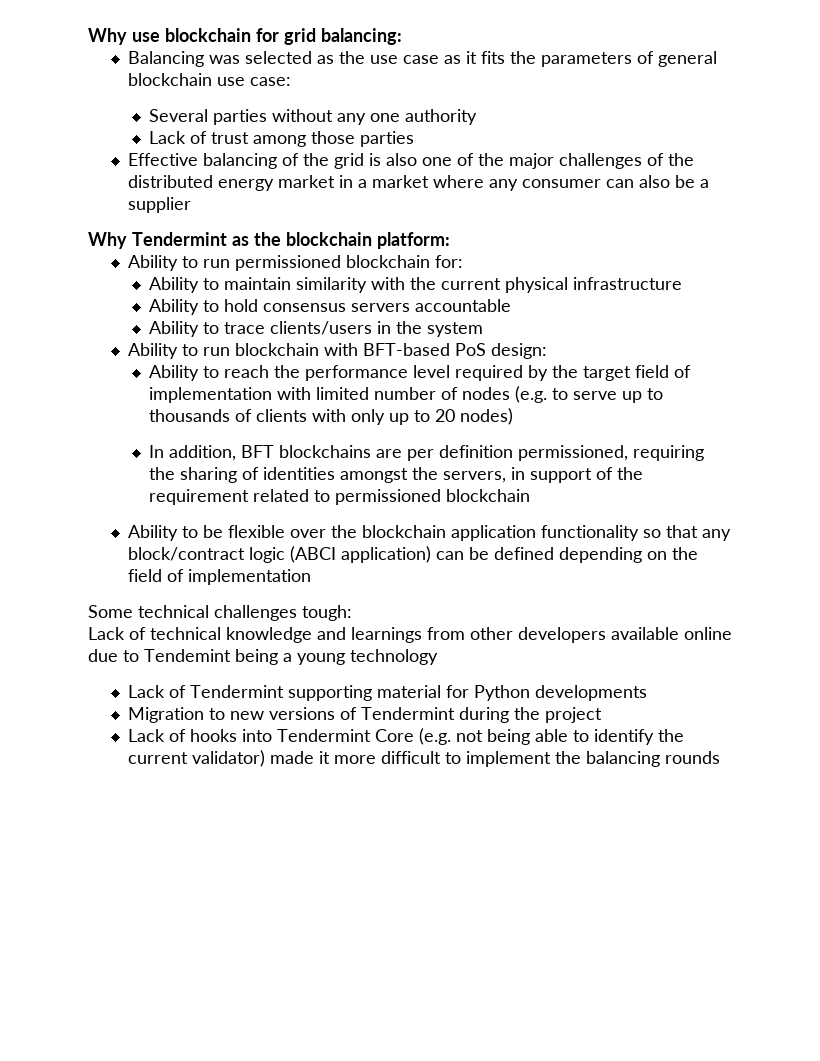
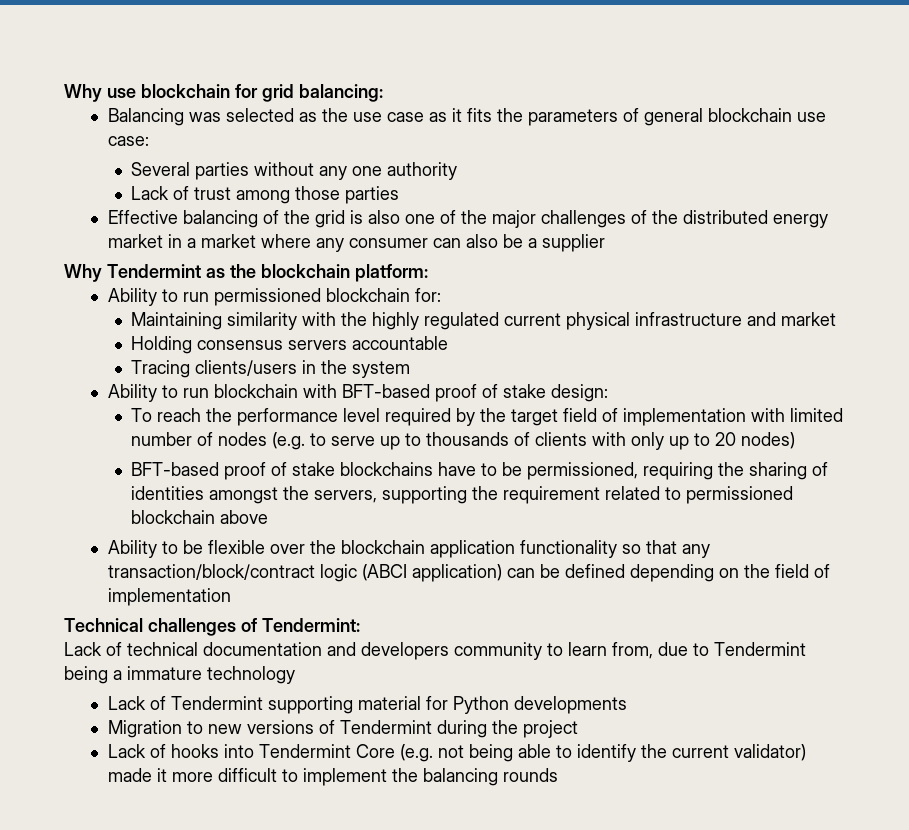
- Ability to maintain similarity with the current physical infrastructure
- Ability to hold consensus servers accountable
+ Maintaining similarity with the highly regulated current physical infrastructure and market
+ Holding consensus servers accountable
- Ability to trace clients/users in the system
+ Tracing clients/users in the system
- Ability to run blockchain with BFT-based PoS design:
+ Ability to run blockchain with BFT-based proof of stake design:
- Ability to reach the performance level required by the target field of implementation with limited number of nodes (e.g. to serve up to thousands of clients with only up to 20 nodes)
+ To reach the performance level required by the target field of implementation with limited number of nodes (e.g. to serve up to thousands of clients with only up to 20 nodes)
- In addition, BFT blockchains are per definition permissioned, requiring the sharing of identities amongst the servers, in support of the requirement related to permissioned blockchain
+ BFT-based proof of stake blockchains have to be permissioned, requiring the sharing of identities amongst the servers, supporting the requirement related to permissioned blockchain above
- Ability to be flexible over the blockchain application functionality so that any block/contract logic (ABCI application) can be defined depending on the field of implementation
+ Ability to be flexible over the blockchain application functionality so that any transaction/block/contract logic (ABCI application) can be defined depending on the field of implementation
- Some technical challenges tough:
+ Technical challenges of Tendermint:
- Lack of technical knowledge and learnings from other developers available online due to Tendemint being a young technology
+ Lack of technical documentation and developers community to learn from, due to Tendermint being a immature technology

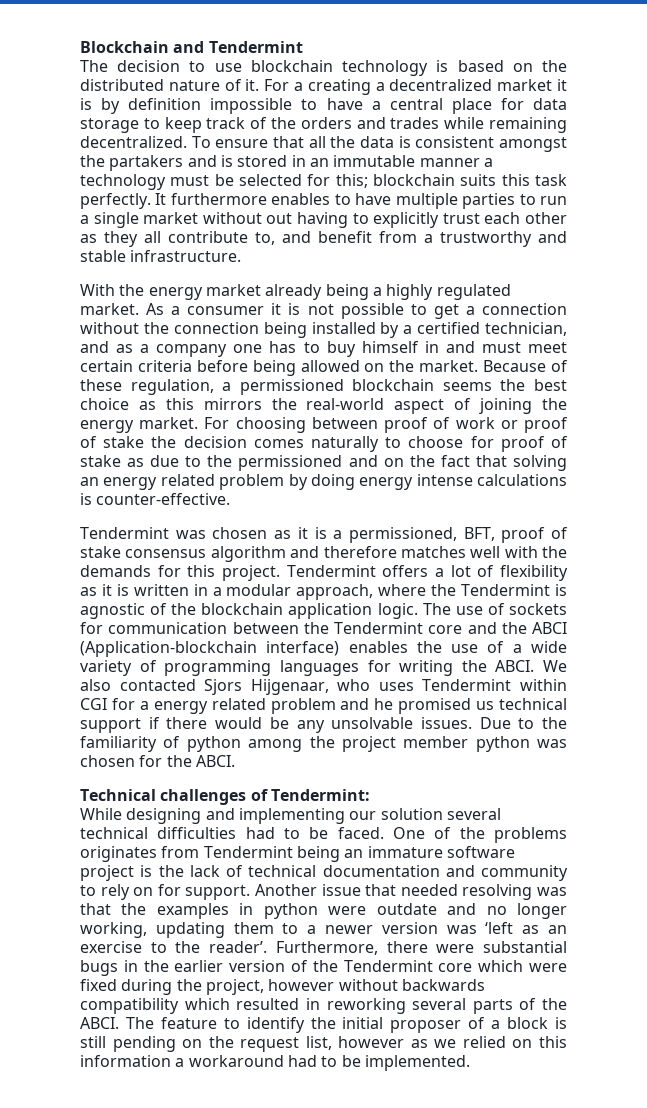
- Why use blockchain for grid balancing:
- Balancing was selected as the use case as it fits the parameters of general blockchain use case:
- Several parties without any one authority
- Lack of trust among those parties
- Effective balancing of the grid is also one of the major challenges of the distributed energy market in a market where any consumer can also be a supplier
- Why Tendermint as the blockchain platform:
- Ability to run permissioned blockchain for:
- Maintaining similarity with the highly regulated current physical infrastructure and market
- Holding consensus servers accountable
- Tracing clients/users in the system
- Ability to run blockchain with BFT-based proof of stake design:
- To reach the performance level required by the target field of implementation with limited number of nodes (e.g. to serve up to thousands of clients with only up to 20 nodes)
- BFT-based proof of stake blockchains have to be permissioned, requiring the sharing of identities amongst the servers, supporting the requirement related to permissioned blockchain above
- Ability to be flexible over the blockchain application functionality so that any transaction/block/contract logic (ABCI application) can be defined depending on the field of implementation
+ Blockchain and Tendermint
+ The decision to use blockchain technology is based on the distributed nature of it. For a creating a decentralized market it is by definition impossible to have a central place for data storage to keep track of the orders and trades while remaining decentralized. To ensure that all the data is consistent amongst the partakers and is stored in an immutable manner a technology must be selected for this; blockchain suits this task perfectly. It furthermore enables to have multiple parties to run a single market without out having to explicitly trust each other as they all contribute to, and benefit from a trustworthy and stable infrastructure.
+ With the energy market already being a highly regulated market. As a consumer it is not possible to get a connection without the connection being installed by a certified technician, and as a company one has to buy himself in and must meet certain criteria before being allowed on the market. Because of these regulation, a permissioned blockchain seems the best choice as this mirrors the real-world aspect of joining the energy market. For choosing between proof of work or proof of stake the decision comes naturally to choose for proof of stake as due to the permissioned and on the fact that solving an energy related problem by doing energy intense calculations is counter-effective.
+ Tendermint was chosen as it is a permissioned, BFT, proof of stake consensus algorithm and therefore matches well with the demands for this project. Tendermint offers a lot of flexibility as it is written in a modular approach, where the Tendermint is agnostic of the blockchain application logic. The use of sockets for communication between the Tendermint core and the ABCI (Application-blockchain interface) enables the use of a wide variety of programming languages for writing the ABCI. We also contacted Sjors Hijgenaar, who uses Tendermint within CGI for a energy related problem and he promised us technical support if there would be any unsolvable issues. Due to the familiarity of python among the project member python was chosen for the ABCI.
  Technical challenges of Tendermint:
- Lack of technical documentation and developers community to learn from, due to Tendermint being a immature technology
- Lack of Tendermint supporting material for Python developments
- Migration to new versions of Tendermint during the project
- Lack of hooks into Tendermint Core (e.g. not being able to identify the current validator) made it more difficult to implement the balancing rounds
+ While designing and implementing our solution several technical difficulties had to be faced. One of the problems originates from Tendermint being an immature software project is the lack of technical documentation and community to rely on for support. Another issue that needed resolving was that the examples in python were outdate and no longer working, updating them to a newer version was ‘left as an exercise to the reader’. Furthermore, there were substantial bugs in the earlier version of the Tendermint core which were fixed during the project, however without backwards compatibility which resulted in reworking several parts of the ABCI. The feature to identify the initial proposer of a block is still pending on the request list, however as we relied on this information a workaround had to be implemented.

